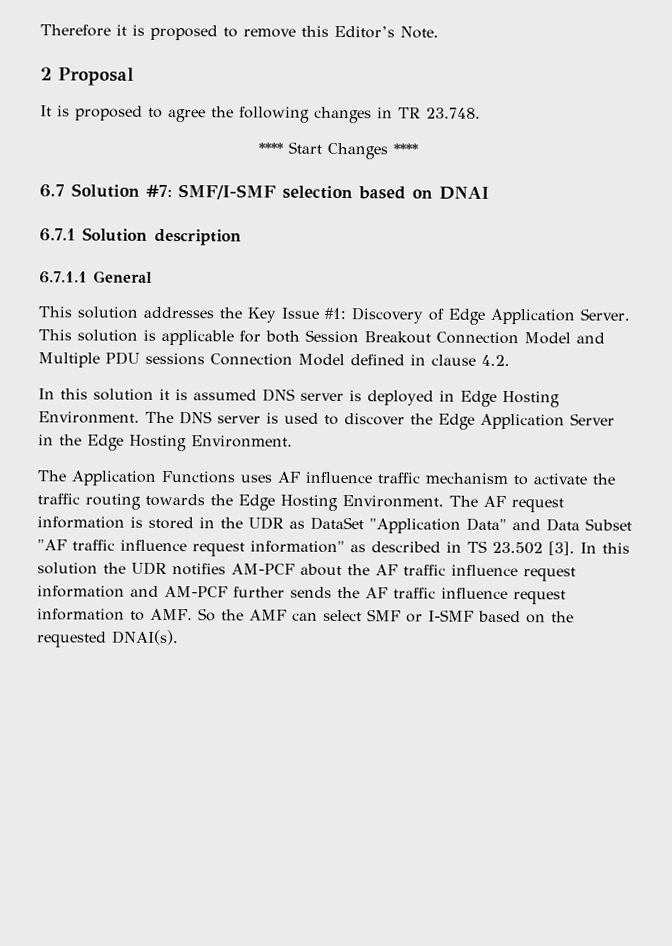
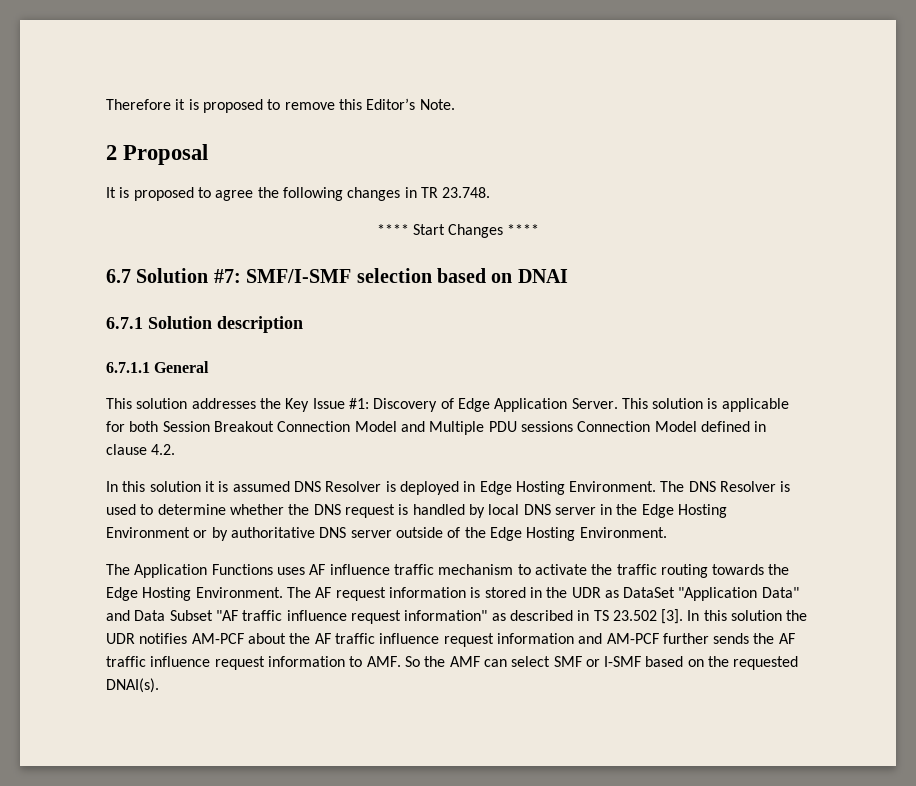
- In this solution it is assumed DNS server is deployed in Edge Hosting Environment.
+ In this solution it is assumed DNS Resolver is deployed in Edge Hosting Environment.
- The DNS server is used to discover the Edge Application Server in the Edge Hosting Environment.
+ The DNS Resolver is used to determine whether the DNS request is handled by local DNS server in the Edge Hosting Environment or by authoritative DNS server outside of the Edge Hosting Environment.

